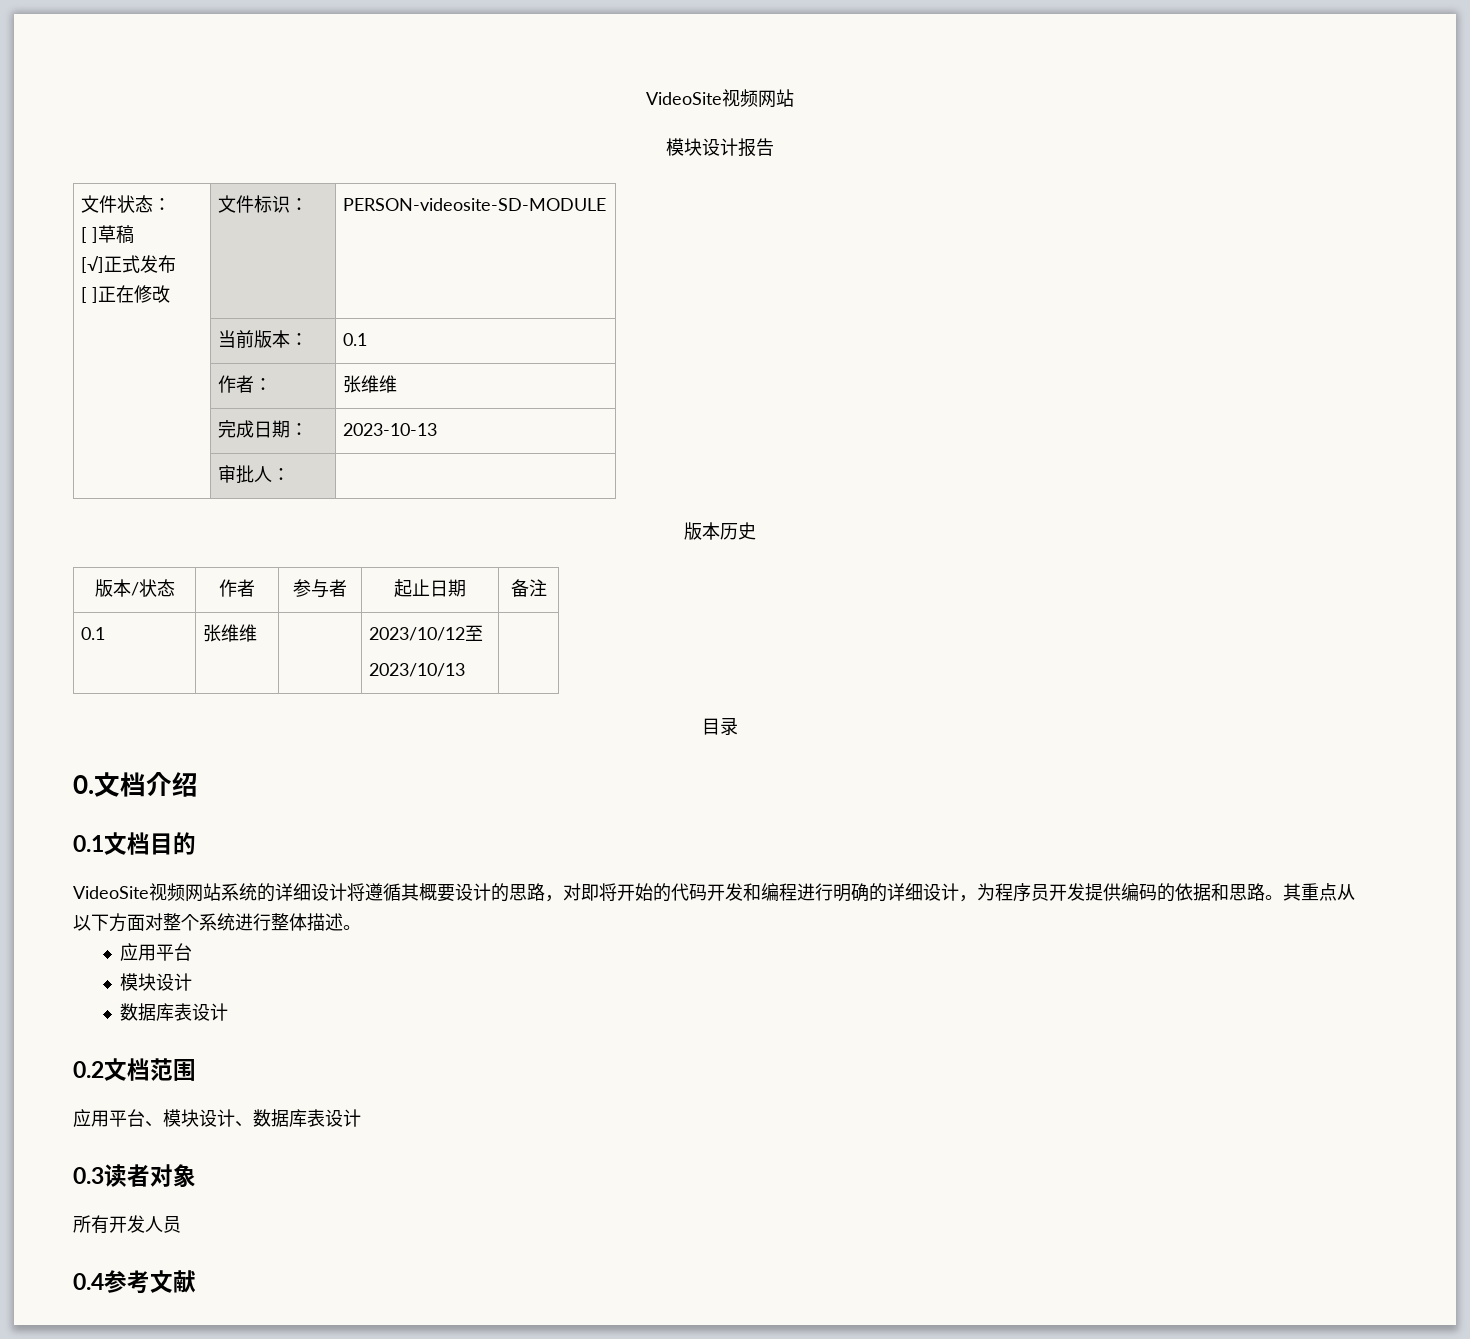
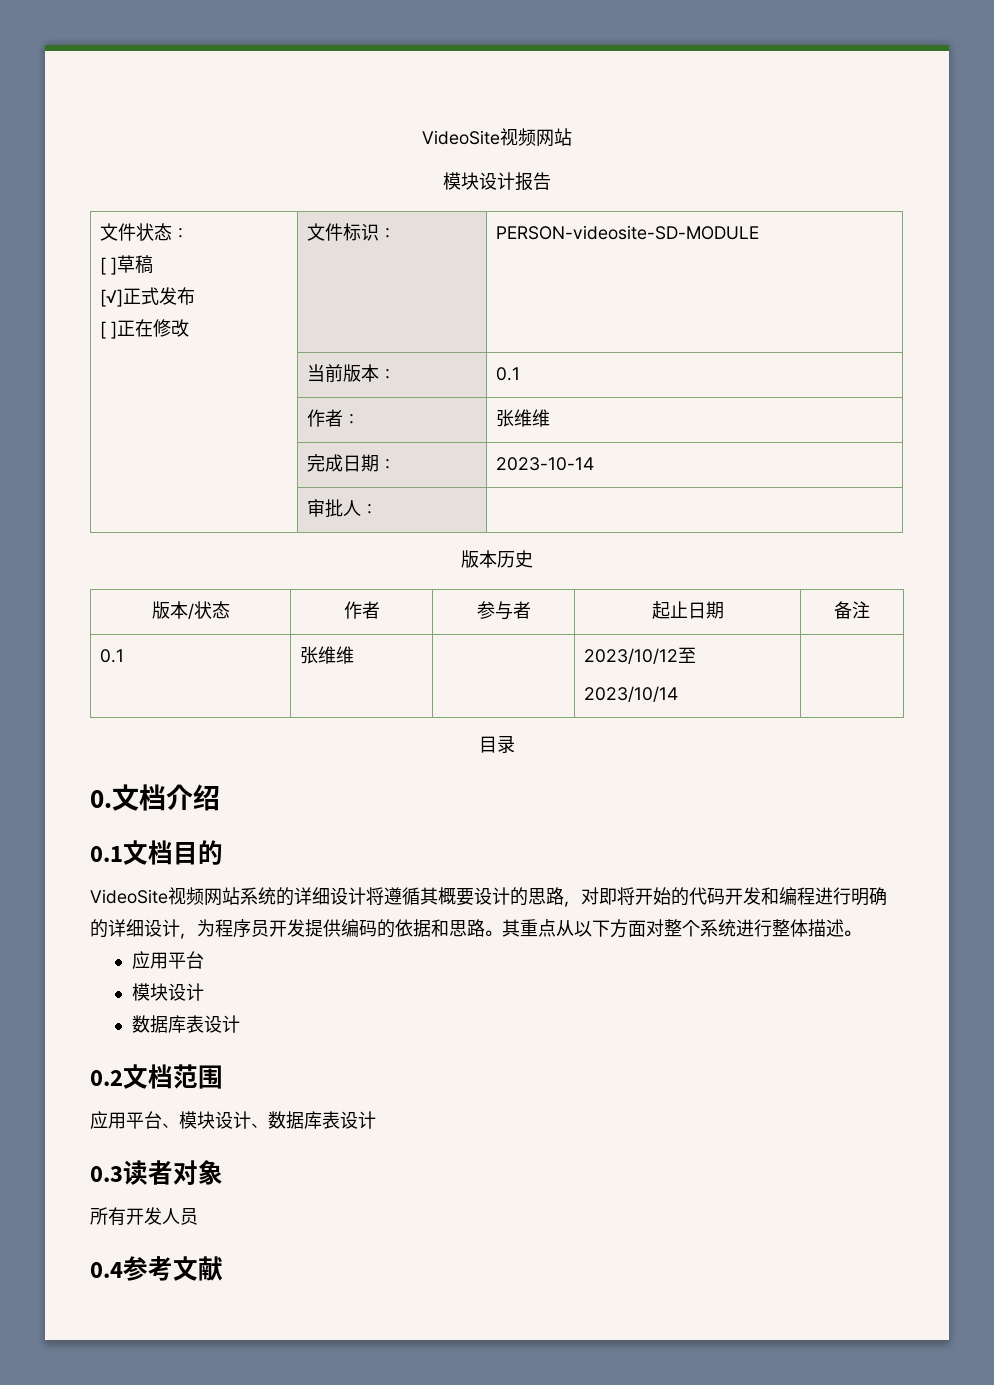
- | 完成日期： | 2023-10-13
+ | 完成日期： | 2023-10-14
  0.1 | 张维维 | | 2023/10/12至
- 2023/10/13 |
+ 2023/10/14 |

